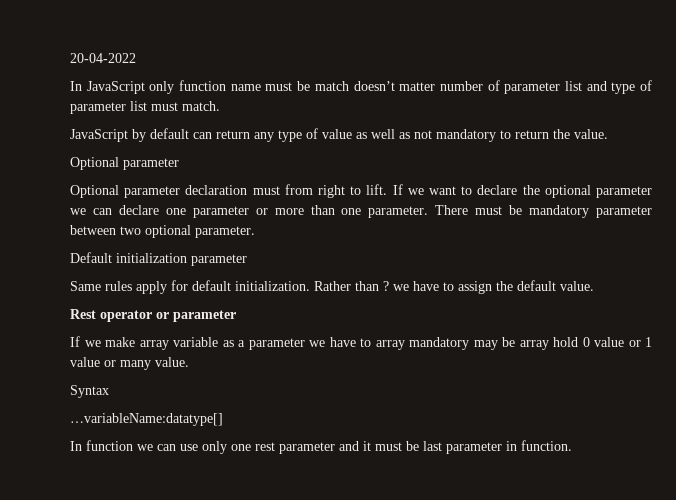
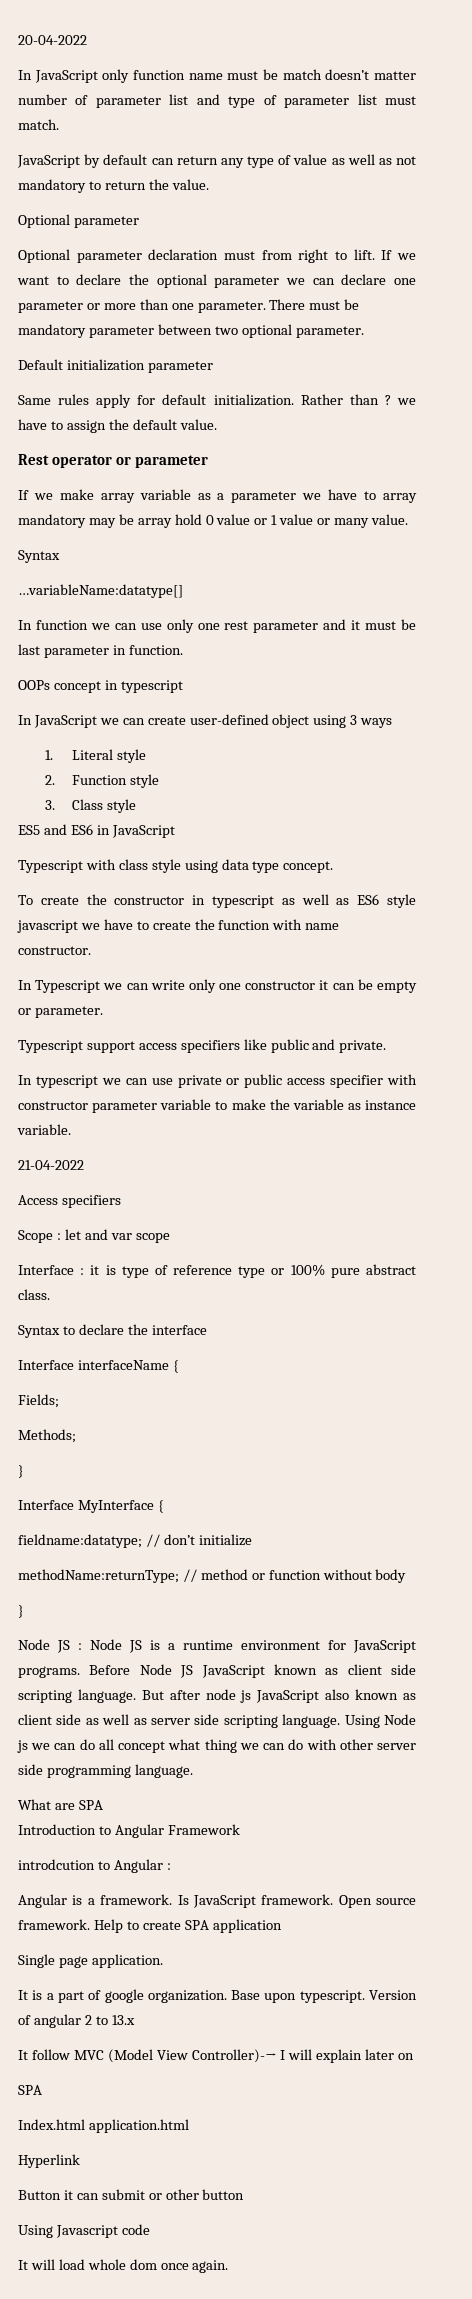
+ OOPs concept in typescript
+ In JavaScript we can create user-defined object using 3 ways
+ 1. Literal style
+ 2. Function style
+ 3. Class style
+ ES5 and ES6 in JavaScript
+ Typescript with class style using data type concept.
+ To create the constructor in typescript as well as ES6 style javascript we have to create the function with name constructor.
+ In Typescript we can write only one constructor it can be empty or parameter.
+ Typescript support access specifiers like public and private.
+ In typescript we can use private or public access specifier with constructor parameter variable to make the variable as instance variable.
+ 21-04-2022
+ Access specifiers
+ Scope : let and var scope
+ Interface : it is type of reference type or 100% pure abstract class.
+ Syntax to declare the interface
+ Interface interfaceName {
+ Fields;
+ Methods;
+ }
+ Interface MyInterface {
+ fieldname:datatype; // don’t initialize
+ methodName:returnType; // method or function without body
+ }
+ Node JS : Node JS is a runtime environment for JavaScript programs. Before Node JS JavaScript known as client side scripting language. But after node js JavaScript also known as client side as well as server side scripting language. Using Node js we can do all concept what thing we can do with other server side programming language.
+ What are SPA
+ Introduction to Angular Framework
+ introdcution to Angular :
+ Angular is a framework. Is JavaScript framework. Open source framework. Help to create SPA application
+ Single page application.
+ It is a part of google organization. Base upon typescript. Version of angular 2 to 13.x
+ It follow MVC (Model View Controller)-→ I will explain later on
+ SPA
+ Index.html application.html
+ Hyperlink
+ Button it can submit or other button
+ Using Javascript code
+ It will load whole dom once again.

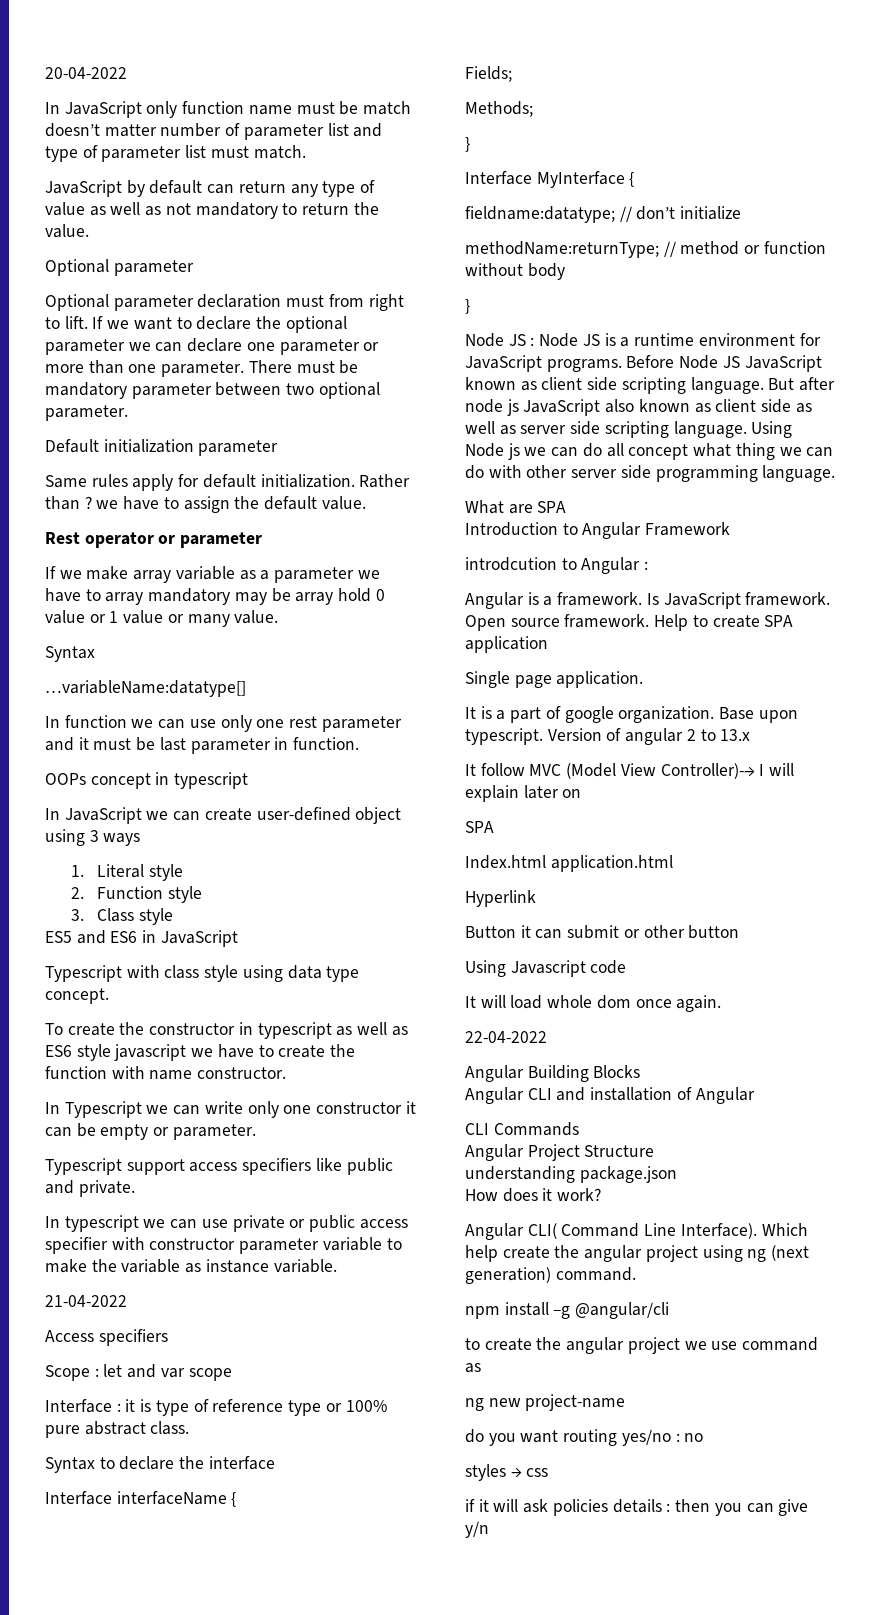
+ 22-04-2022
+ Angular Building Blocks
+ Angular CLI and installation of Angular
+ CLI Commands
+ Angular Project Structure
+ understanding package.json
+ How does it work?
+ Angular CLI( Command Line Interface). Which help create the angular project using ng (next generation) command.
+ npm install –g @angular/cli
+ to create the angular project we use command as
+ ng new project-name
+ do you want routing yes/no : no
+ styles → css
+ if it will ask policies details : then you can give y/n

